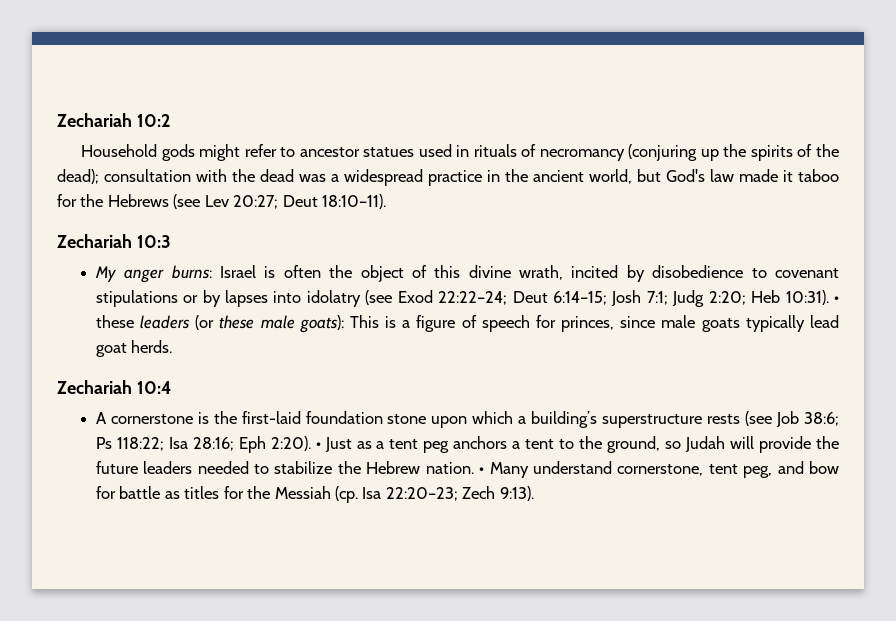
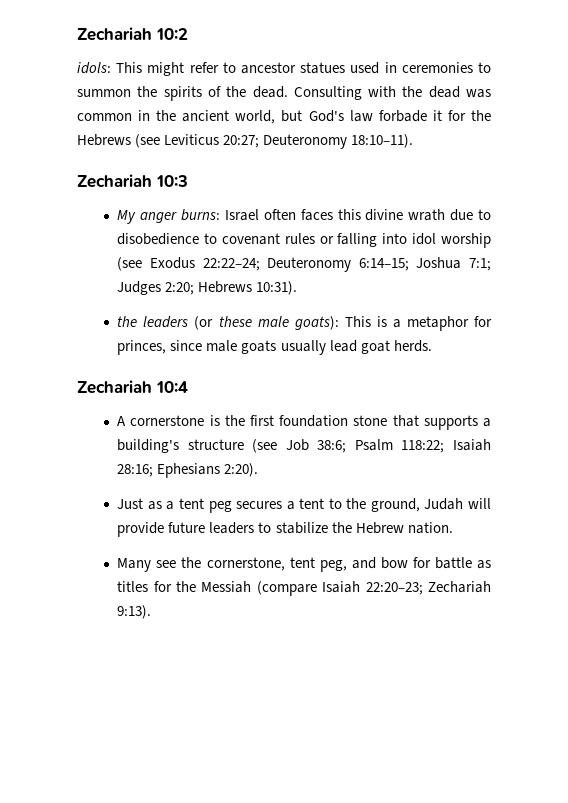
- Household gods might refer to ancestor statues used in rituals of necromancy (conjuring up the spirits of the dead); consultation with the dead was a widespread practice in the ancient world, but God's law made it taboo for the Hebrews (see Lev 20:27; Deut 18:10–11).
+ idols: This might refer to ancestor statues used in ceremonies to summon the spirits of the dead. Consulting with the dead was common in the ancient world, but God's law forbade it for the Hebrews (see Leviticus 20:27; Deuteronomy 18:10–11).
- My anger burns: Israel is often the object of this divine wrath, incited by disobedience to covenant stipulations or by lapses into idolatry (see Exod 22:22–24; Deut 6:14–15; Josh 7:1; Judg 2:20; Heb 10:31). • these leaders (or these male goats): This is a figure of speech for princes, since male goats typically lead goat herds.
+ My anger burns: Israel often faces this divine wrath due to disobedience to covenant rules or falling into idol worship (see Exodus 22:22–24; Deuteronomy 6:14–15; Joshua 7:1; Judges 2:20; Hebrews 10:31).
+ the leaders (or these male goats): This is a metaphor for princes, since male goats usually lead goat herds.
- A cornerstone is the first-laid foundation stone upon which a building’s superstructure rests (see Job 38:6; Ps 118:22; Isa 28:16; Eph 2:20). • Just as a tent peg anchors a tent to the ground, so Judah will provide the future leaders needed to stabilize the Hebrew nation. • Many understand cornerstone, tent peg, and bow for battle as titles for the Messiah (cp. Isa 22:20–23; Zech 9:13).
+ A cornerstone is the first foundation stone that supports a building's structure (see Job 38:6; Psalm 118:22; Isaiah 28:16; Ephesians 2:20).
+ Just as a tent peg secures a tent to the ground, Judah will provide future leaders to stabilize the Hebrew nation.
+ Many see the cornerstone, tent peg, and bow for battle as titles for the Messiah (compare Isaiah 22:20–23; Zechariah 9:13).

